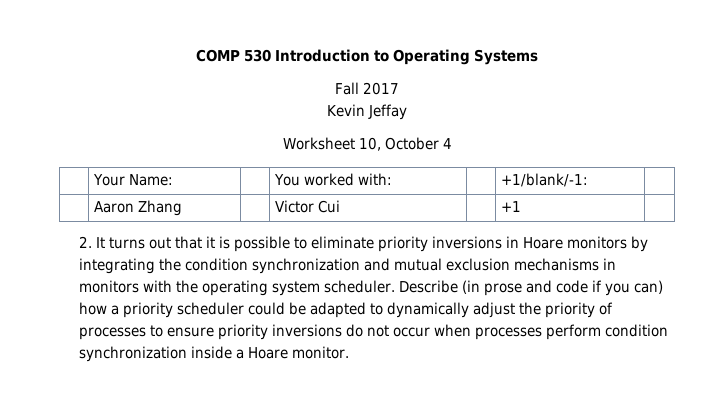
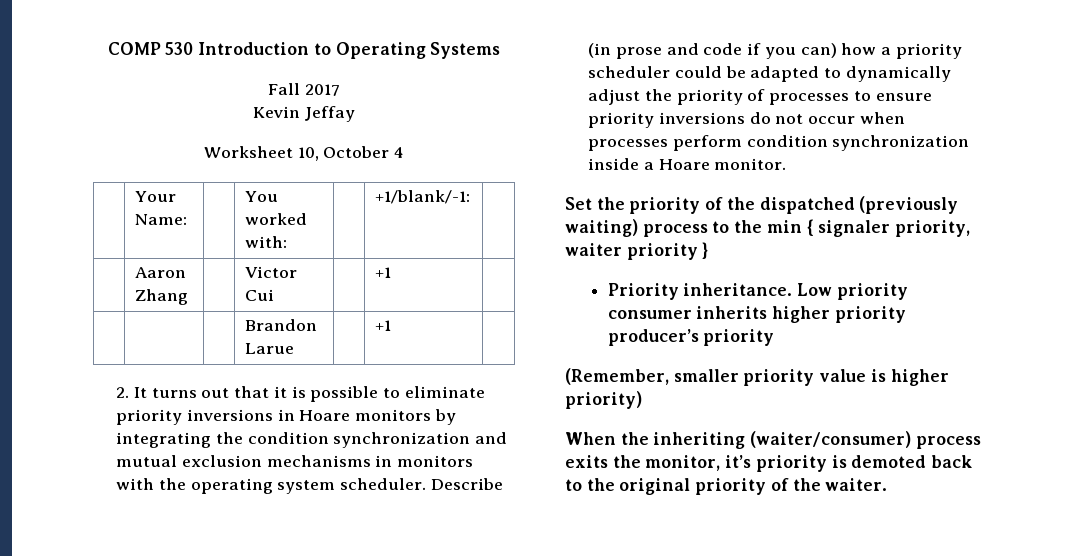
+ | | | Brandon Larue | | +1 |
+ Set the priority of the dispatched (previously waiting) process to the min { signaler priority, waiter priority }
+ Priority inheritance. Low priority consumer inherits higher priority producer’s priority
+ (Remember, smaller priority value is higher priority)
+ When the inheriting (waiter/consumer) process exits the monitor, it’s priority is demoted back to the original priority of the waiter.

